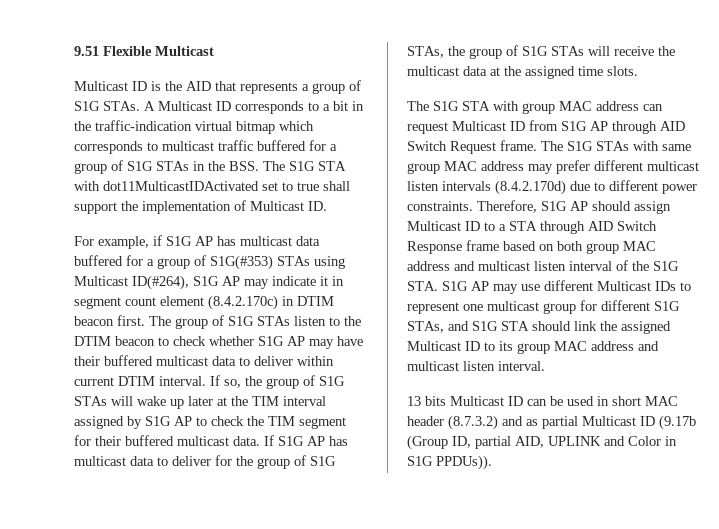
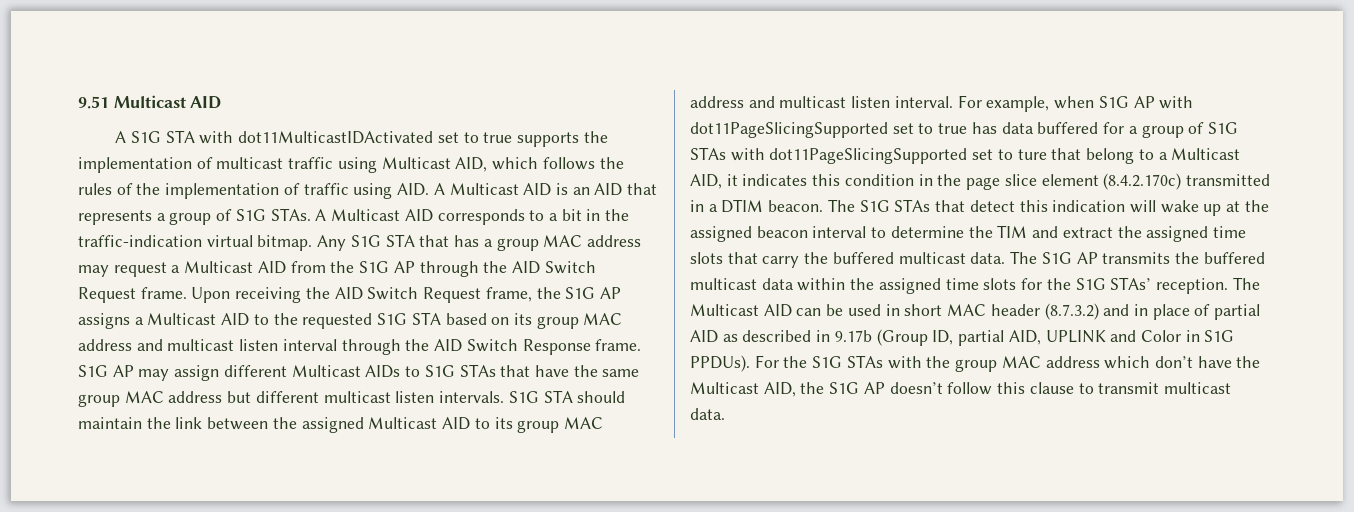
- 9.51 Flexible Multicast
- Multicast ID is the AID that represents a group of S1G STAs.
+ 9.51 Multicast AID
+ A S1G STA with dot11MulticastIDActivated set to true supports the implementation of multicast traffic using Multicast AID, which follows the rules of the implementation of traffic using AID. A Multicast AID is an AID that represents a group of S1G STAs.
- A Multicast ID corresponds to a bit in the traffic-indication virtual bitmap which corresponds to multicast traffic buffered for a group of S1G STAs in the BSS. The S1G STA with dot11MulticastIDActivated set to true shall support the implementation of Multicast ID.
- For example, if S1G AP has multicast data buffered for a group of S1G(#353) STAs using Multicast ID(#264), S1G AP may indicate it in segment count element (8.4.2.170c) in DTIM beacon first. The group of S1G STAs listen to the DTIM beacon to check whether S1G AP may have their buffered multicast data to deliver within current DTIM interval. If so, the group of S1G STAs will wake up later at the TIM interval assigned by S1G AP to check the TIM segment for their buffered multicast data. If S1G AP has multicast data to deliver for the group of S1G STAs, the group of S1G STAs will receive the multicast data at the assigned time slots.
- The S1G STA with group MAC address can request Multicast ID from S1G AP through AID Switch Request frame.
+ A Multicast AID corresponds to a bit in the traffic-indication virtual bitmap. Any S1G STA that has a group MAC address may request a Multicast AID from the S1G AP through the AID Switch Request frame.
- The S1G STAs with same group MAC address may prefer different multicast listen intervals (8.4.2.170d) due to different power constraints. Therefore, S1G AP should assign Multicast ID to a STA through AID Switch Response frame based on both group MAC address and multicast listen interval of the S1G STA. S1G AP may use different Multicast IDs to represent one multicast group for different S1G STAs, and S1G STA should link the assigned Multicast ID to its group MAC address and multicast listen interval.
- 13 bits Multicast ID can be used in short MAC header (8.7.3.2) and as partial Multicast ID (9.17b (Group ID, partial AID, UPLINK and Color in S1G PPDUs)).
+ Upon receiving the AID Switch Request frame, the S1G AP assigns a Multicast AID to the requested S1G STA based on its group MAC address and multicast listen interval through the AID Switch Response frame. S1G AP may assign different Multicast AIDs to S1G STAs that have the same group MAC address but different multicast listen intervals. S1G STA should maintain the link between the assigned Multicast AID to its group MAC address and multicast listen interval. For example, when S1G AP with dot11PageSlicingSupported set to true has data buffered for a group of S1G STAs with dot11PageSlicingSupported set to ture that belong to a Multicast AID, it indicates this condition in the page slice element (8.4.2.170c) transmitted in a DTIM beacon. The S1G STAs that detect this indication will wake up at the assigned beacon interval to determine the TIM and extract the assigned time slots that carry the buffered multicast data. The S1G AP transmits the buffered multicast data within the assigned time slots for the S1G STAs’ reception. The Multicast AID can be used in short MAC header (8.7.3.2) and in place of partial AID as described in 9.17b (Group ID, partial AID, UPLINK and Color in S1G PPDUs). For the S1G STAs with the group MAC address which don’t have the Multicast AID, the S1G AP doesn’t follow this clause to transmit multicast data.

